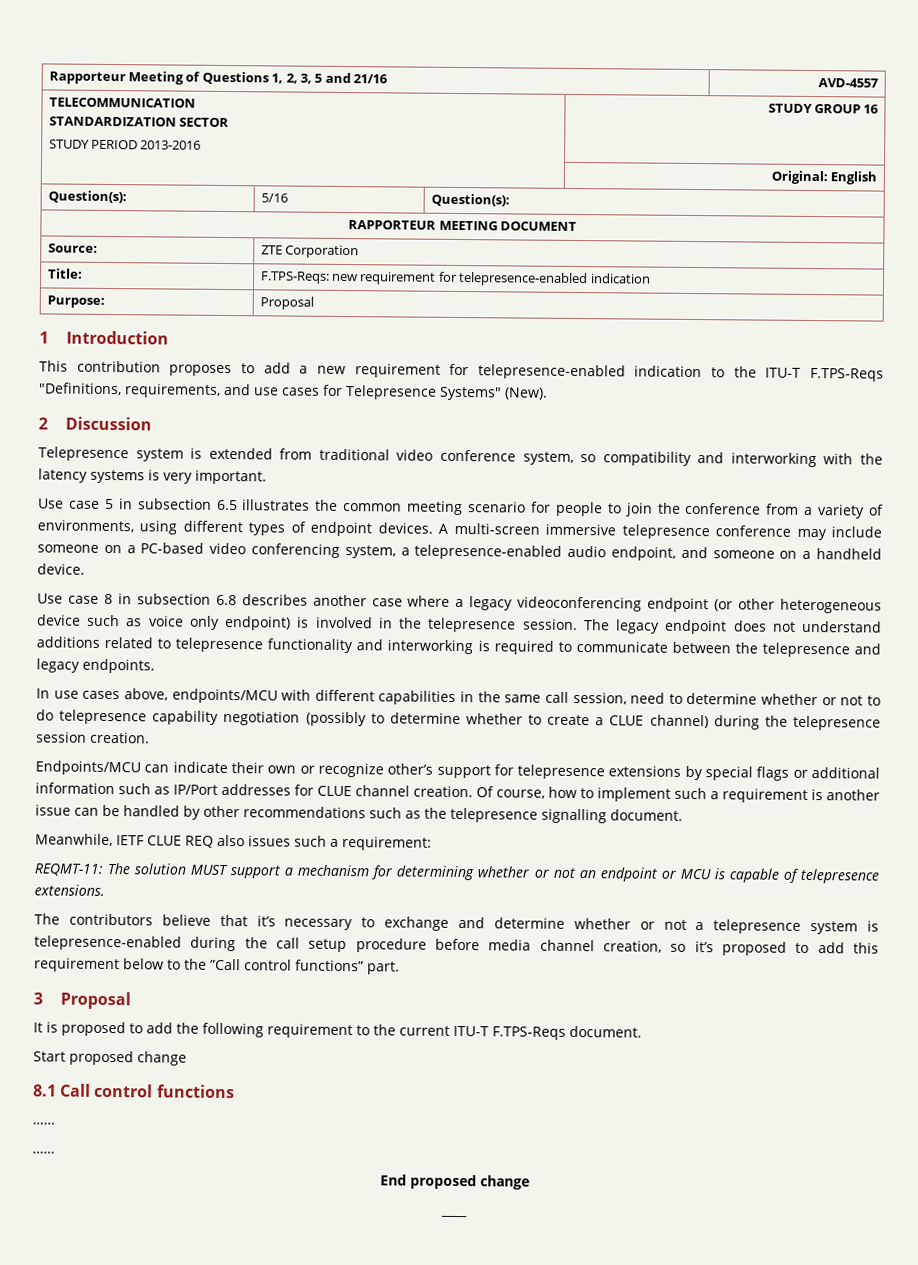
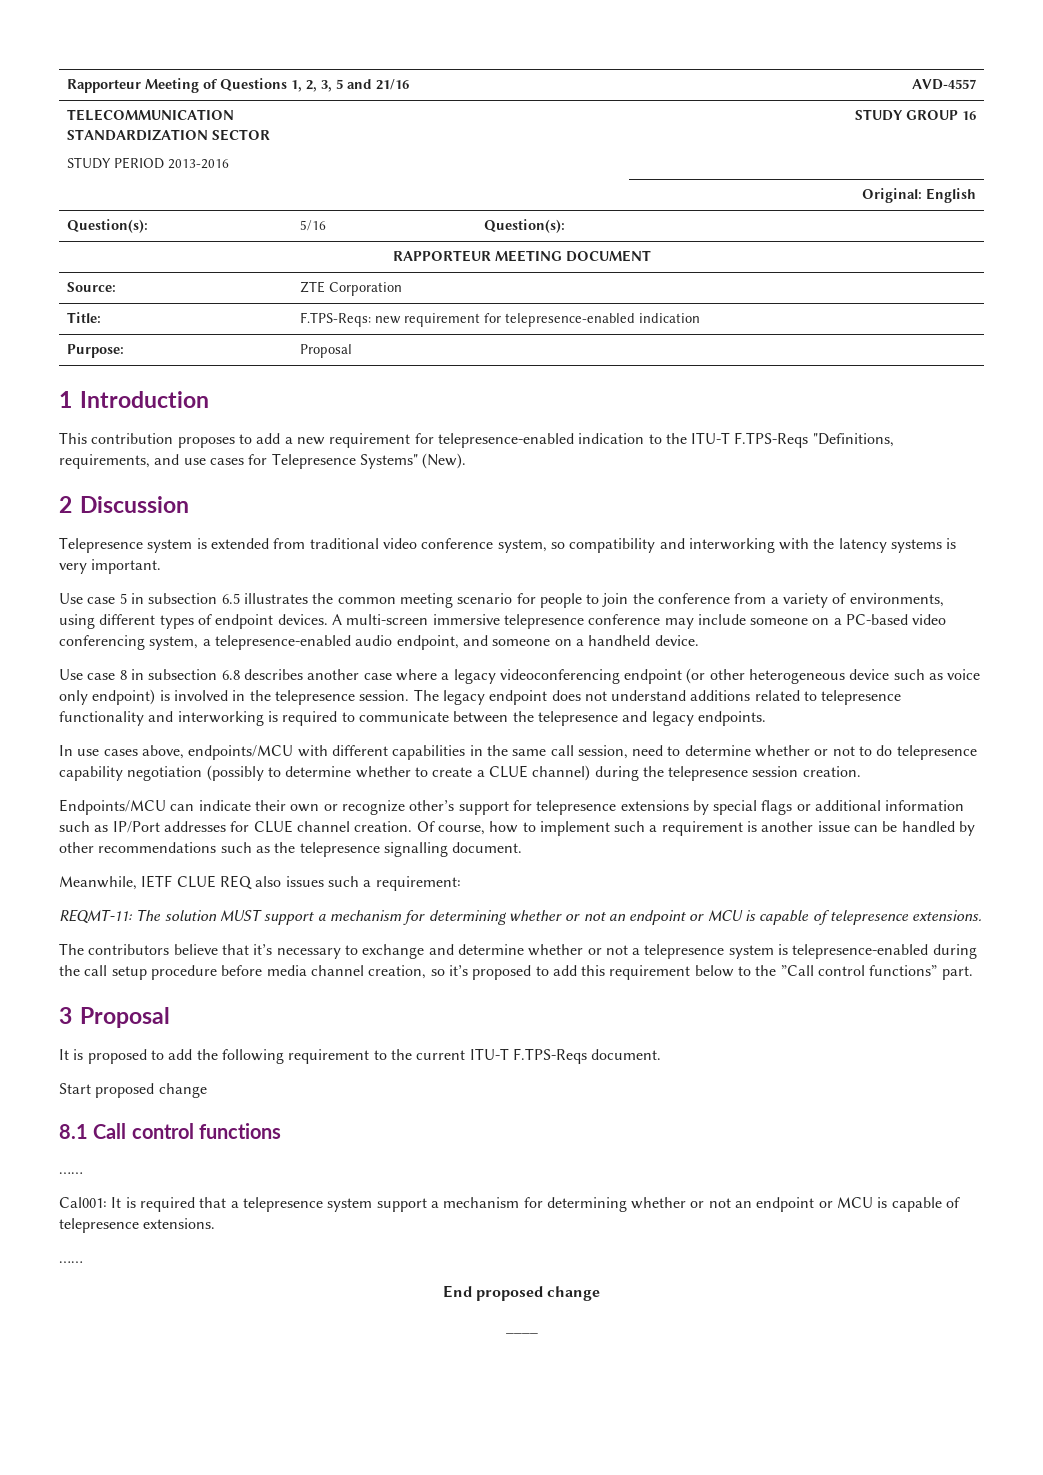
+ Cal001: It is required that a telepresence system support a mechanism for determining whether or not an endpoint or MCU is capable of telepresence extensions.

